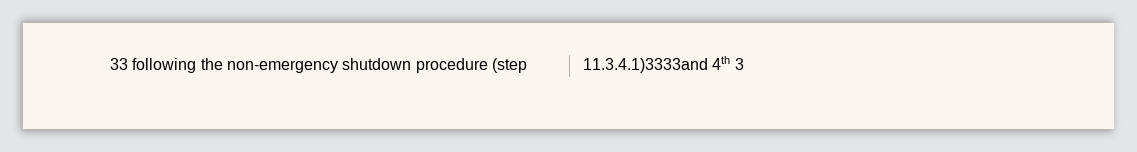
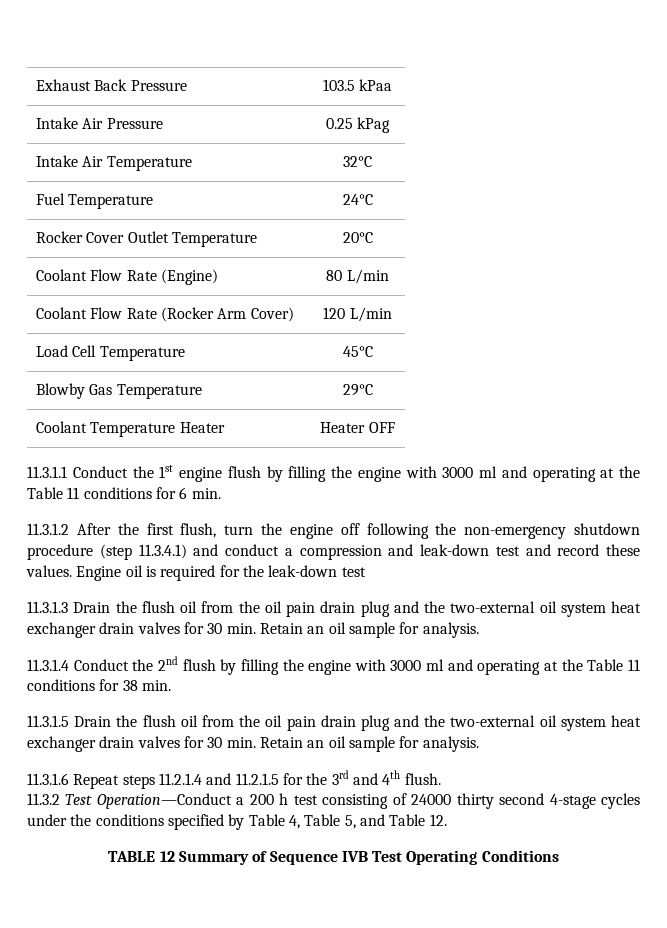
- 33 following the non-emergency shutdown procedure (step 11.3.4.1)3333and 4th 3
+ Exhaust Back Pressure | 103.5 kPaa
+ Intake Air Pressure | 0.25 kPag
+ Intake Air Temperature | 32°C
+ Fuel Temperature | 24°C
+ Rocker Cover Outlet Temperature | 20°C
+ Coolant Flow Rate (Engine) | 80 L/min
+ Coolant Flow Rate (Rocker Arm Cover) | 120 L/min
+ Load Cell Temperature | 45°C
+ Blowby Gas Temperature | 29°C
+ Coolant Temperature Heater | Heater OFF
+ 11.3.1.1 Conduct the 1st engine flush by filling the engine with 3000 ml and operating at the Table 11 conditions for 6 min.
+ 11.3.1.2 After the first flush, turn the engine off following the non-emergency shutdown procedure (step 11.3.4.1) and conduct a compression and leak-down test and record these values. Engine oil is required for the leak-down test
+ 11.3.1.3 Drain the flush oil from the oil pain drain plug and the two-external oil system heat exchanger drain valves for 30 min. Retain an oil sample for analysis.
+ 11.3.1.4 Conduct the 2nd flush by filling the engine with 3000 ml and operating at the Table 11 conditions for 38 min.
+ 11.3.1.5 Drain the flush oil from the oil pain drain plug and the two-external oil system heat exchanger drain valves for 30 min. Retain an oil sample for analysis.
+ 11.3.1.6 Repeat steps 11.2.1.4 and 11.2.1.5 for the 3rd and 4th flush.
+ 11.3.2 Test Operation—Conduct a 200 h test consisting of 24000 thirty second 4-stage cycles under the conditions specified by Table 4, Table 5, and Table 12.
+ TABLE 12 Summary of Sequence IVB Test Operating Conditions

